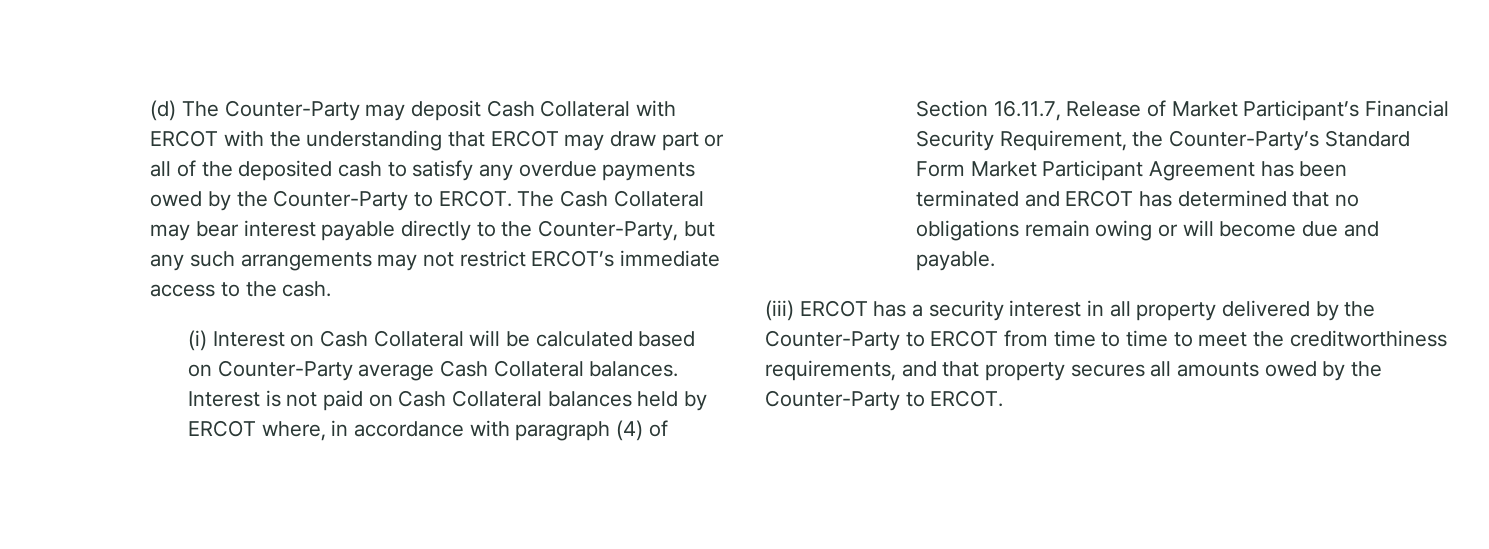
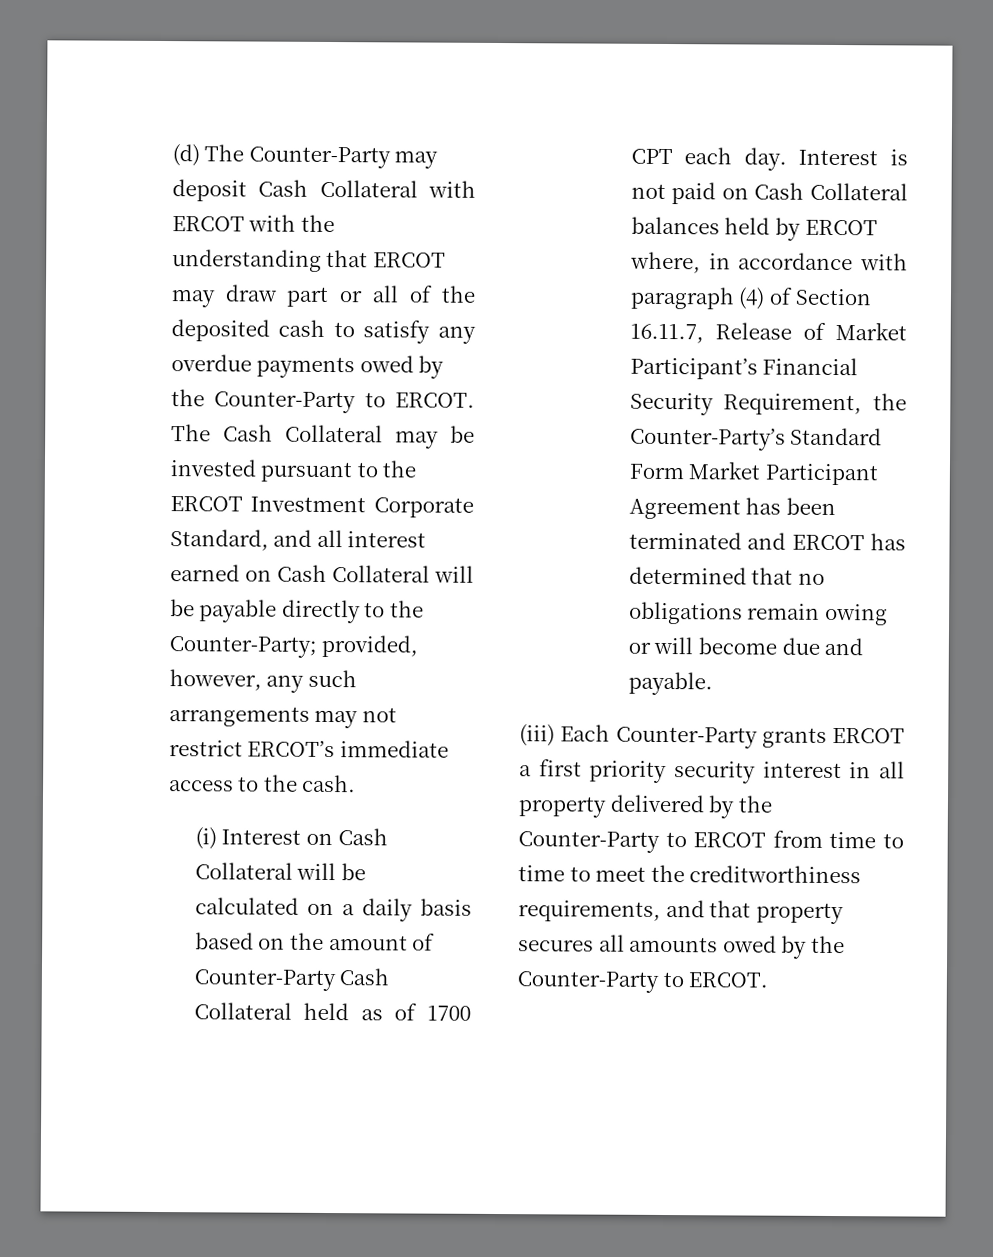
- The Cash Collateral may bear interest payable directly to the Counter-Party, but any such arrangements may not restrict ERCOT’s immediate access to the cash.
+ The Cash Collateral may be invested pursuant to the ERCOT Investment Corporate Standard, and all interest earned on Cash Collateral will be payable directly to the Counter-Party; provided, however, any such arrangements may not restrict ERCOT’s immediate access to the cash.
- (i) Interest on Cash Collateral will be calculated based on Counter-Party average Cash Collateral balances.
+ (i) Interest on Cash Collateral will be calculated on a daily basis based on the amount of Counter-Party Cash Collateral held as of 1700 CPT each day.
- (iii) ERCOT has a security interest in all property delivered by the Counter-Party to ERCOT from time to time to meet the creditworthiness requirements, and that property secures all amounts owed by the Counter-Party to ERCOT.
+ (iii) Each Counter-Party grants ERCOT a first priority security interest in all property delivered by the Counter-Party to ERCOT from time to time to meet the creditworthiness requirements, and that property secures all amounts owed by the Counter-Party to ERCOT.

